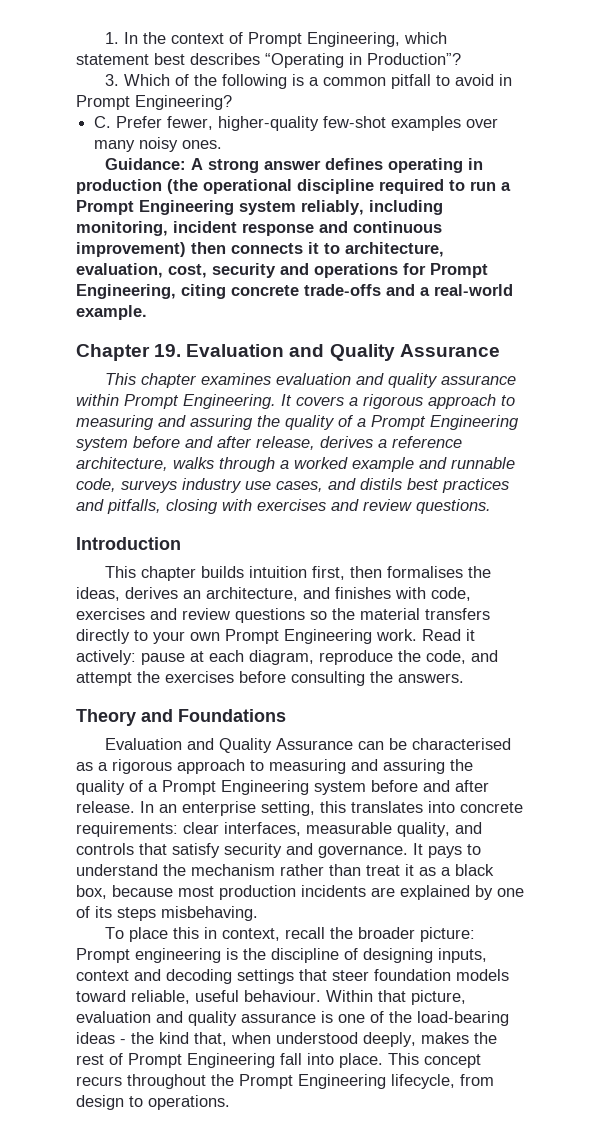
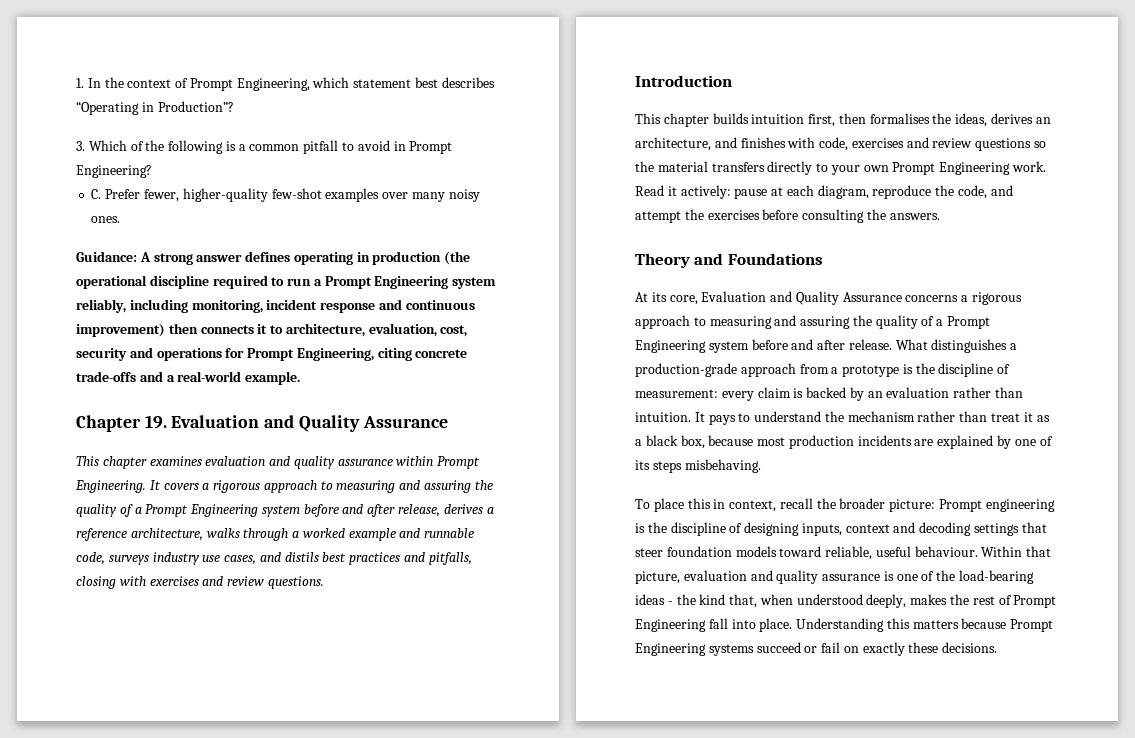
- Evaluation and Quality Assurance can be characterised as a rigorous approach to measuring and assuring the quality of a Prompt Engineering system before and after release.
+ At its core, Evaluation and Quality Assurance concerns a rigorous approach to measuring and assuring the quality of a Prompt Engineering system before and after release.
- In an enterprise setting, this translates into concrete requirements: clear interfaces, measurable quality, and controls that satisfy security and governance.
+ What distinguishes a production-grade approach from a prototype is the discipline of measurement: every claim is backed by an evaluation rather than intuition.
- This concept recurs throughout the Prompt Engineering lifecycle, from design to operations.
+ Understanding this matters because Prompt Engineering systems succeed or fail on exactly these decisions.

